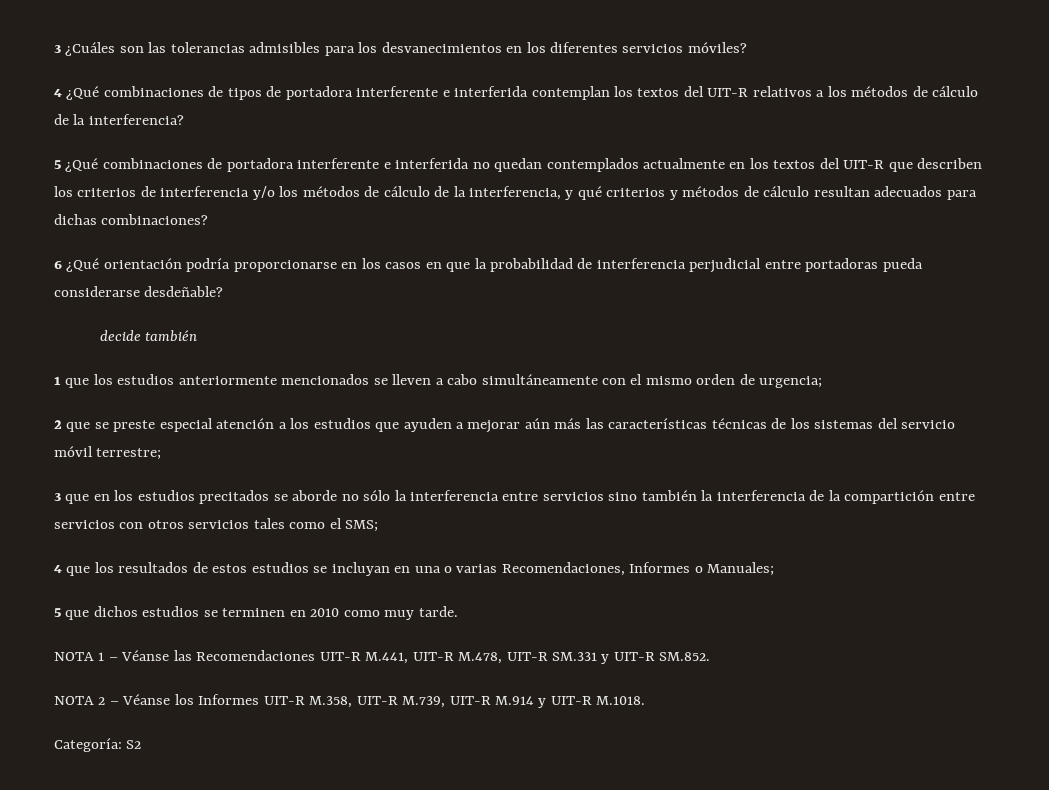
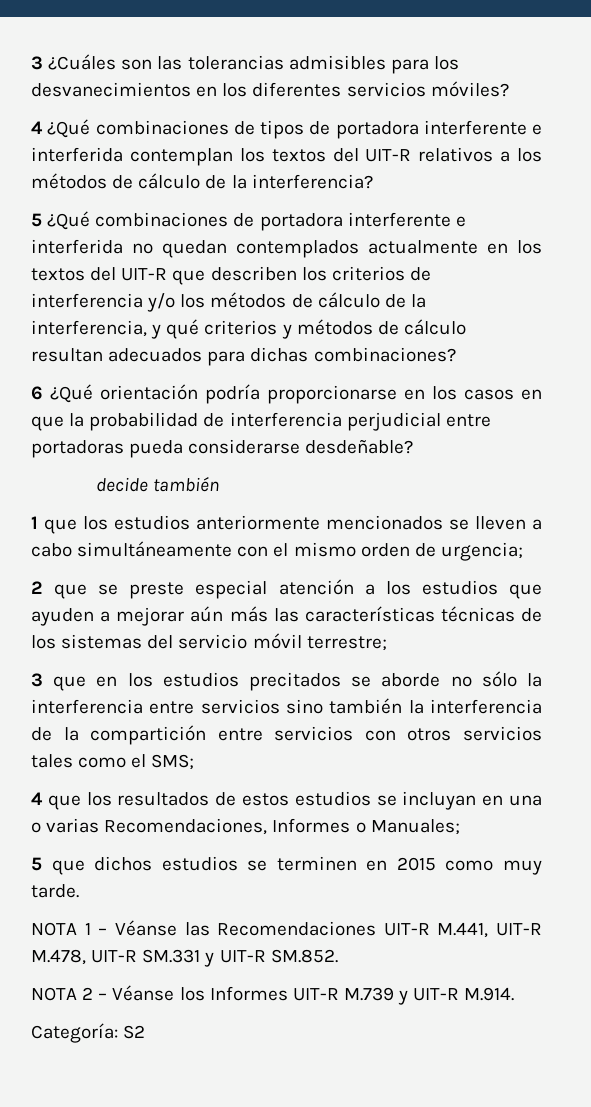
- 5 que dichos estudios se terminen en 2010 como muy tarde.
+ 5 que dichos estudios se terminen en 2015 como muy tarde.
- NOTA 2 – Véanse los Informes UIT-R M.358, UIT-R M.739, UIT-R M.914 y UIT-R M.1018.
+ NOTA 2 – Véanse los Informes UIT-R M.739 y UIT-R M.914.

